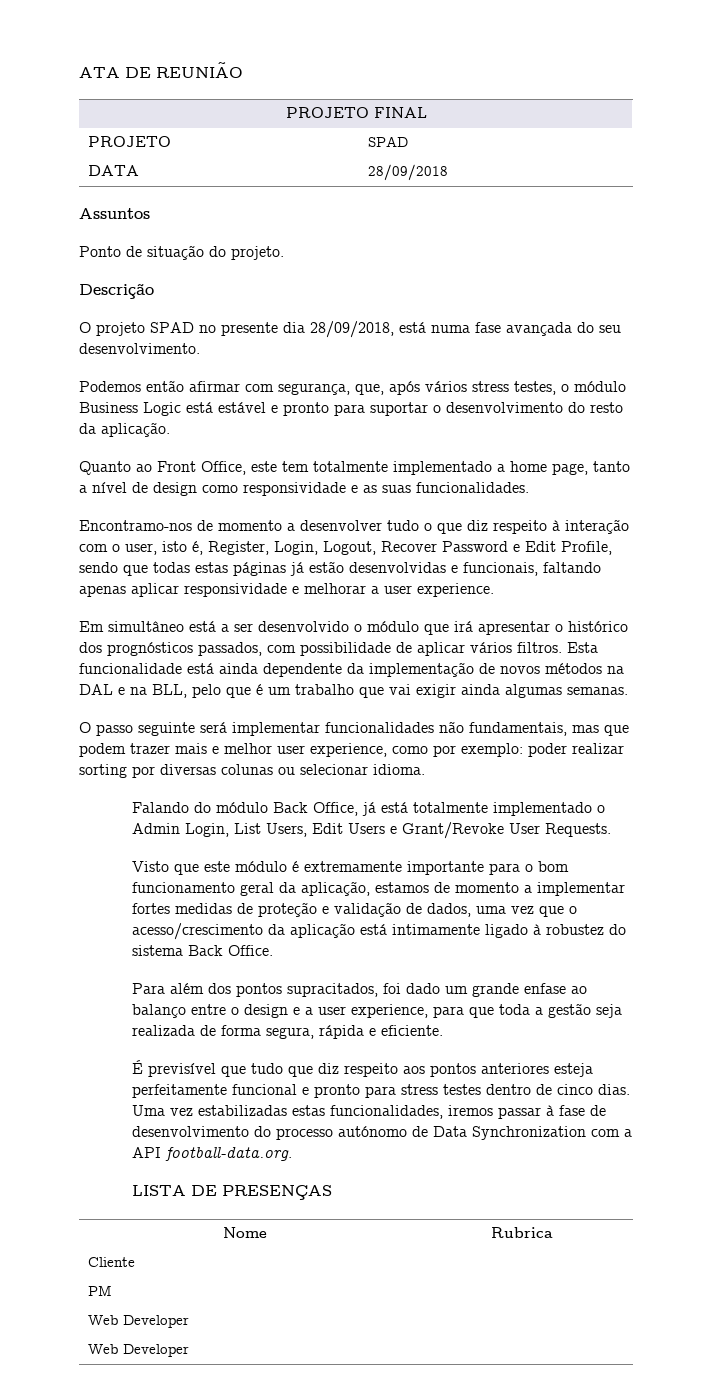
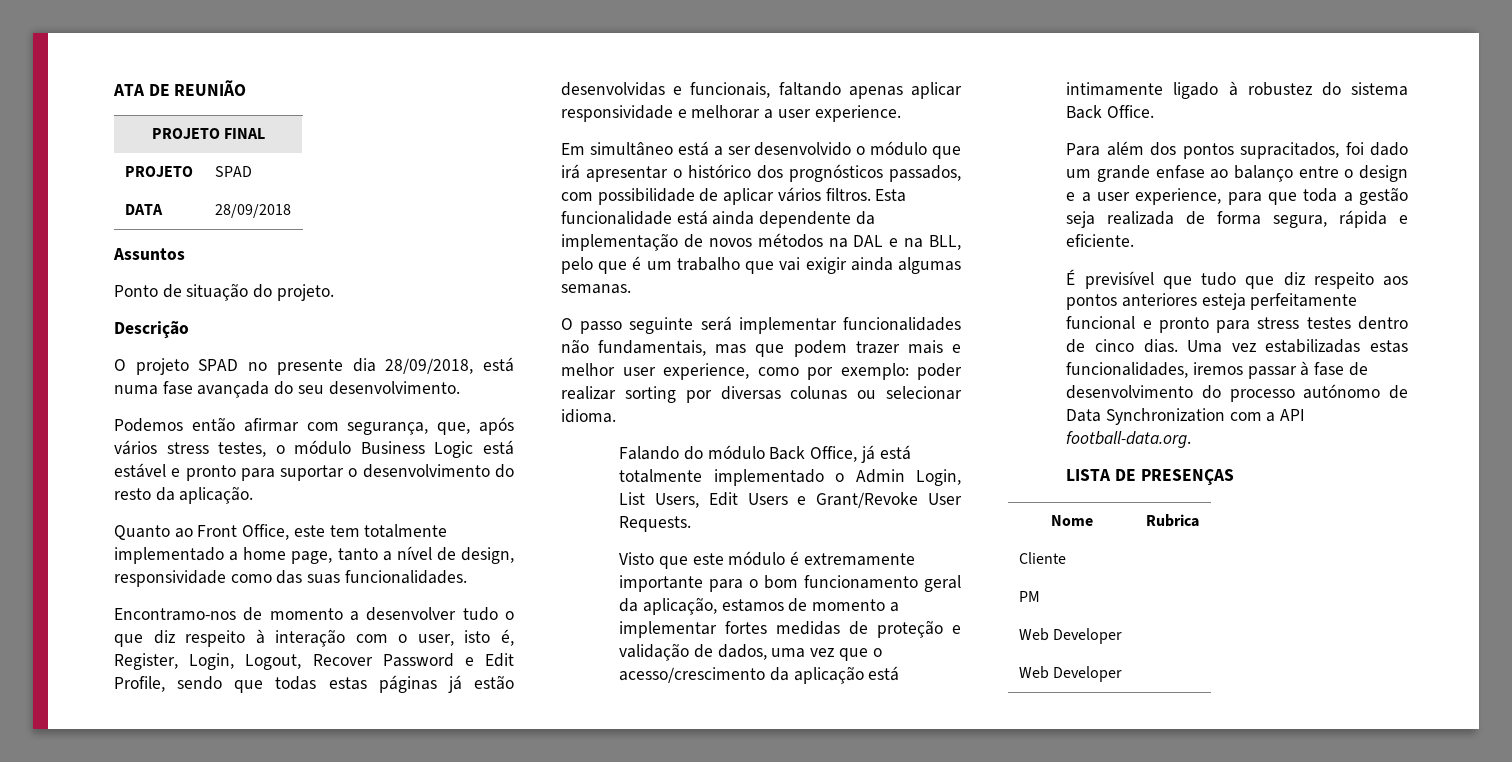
- Quanto ao Front Office, este tem totalmente implementado a home page, tanto a nível de design como responsividade e as suas funcionalidades.
+ Quanto ao Front Office, este tem totalmente implementado a home page, tanto a nível de design, responsividade como das suas funcionalidades.

